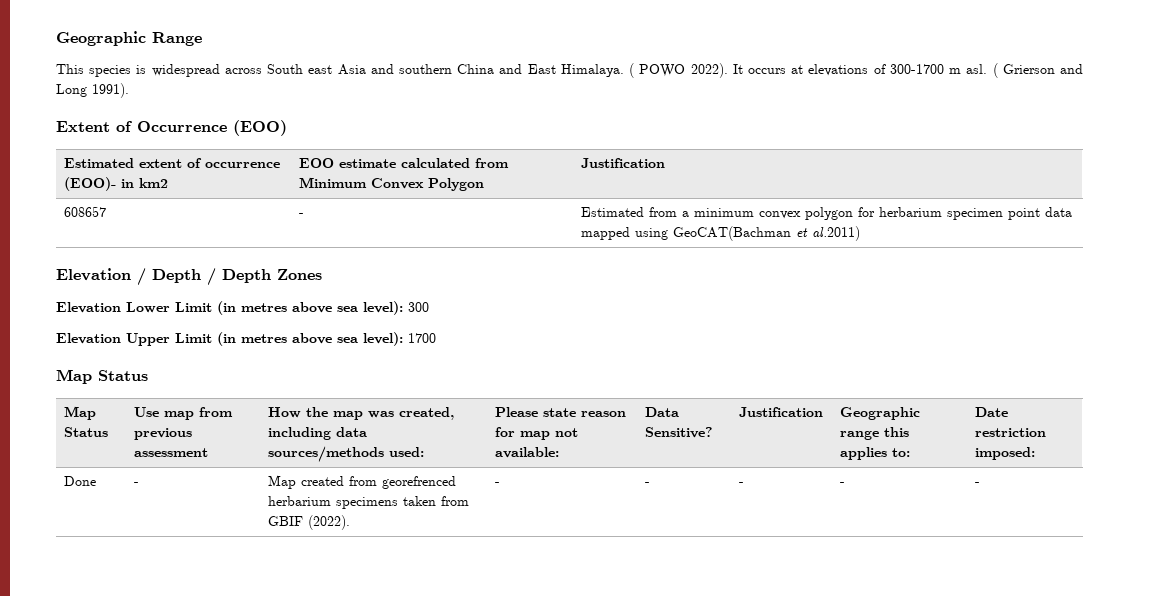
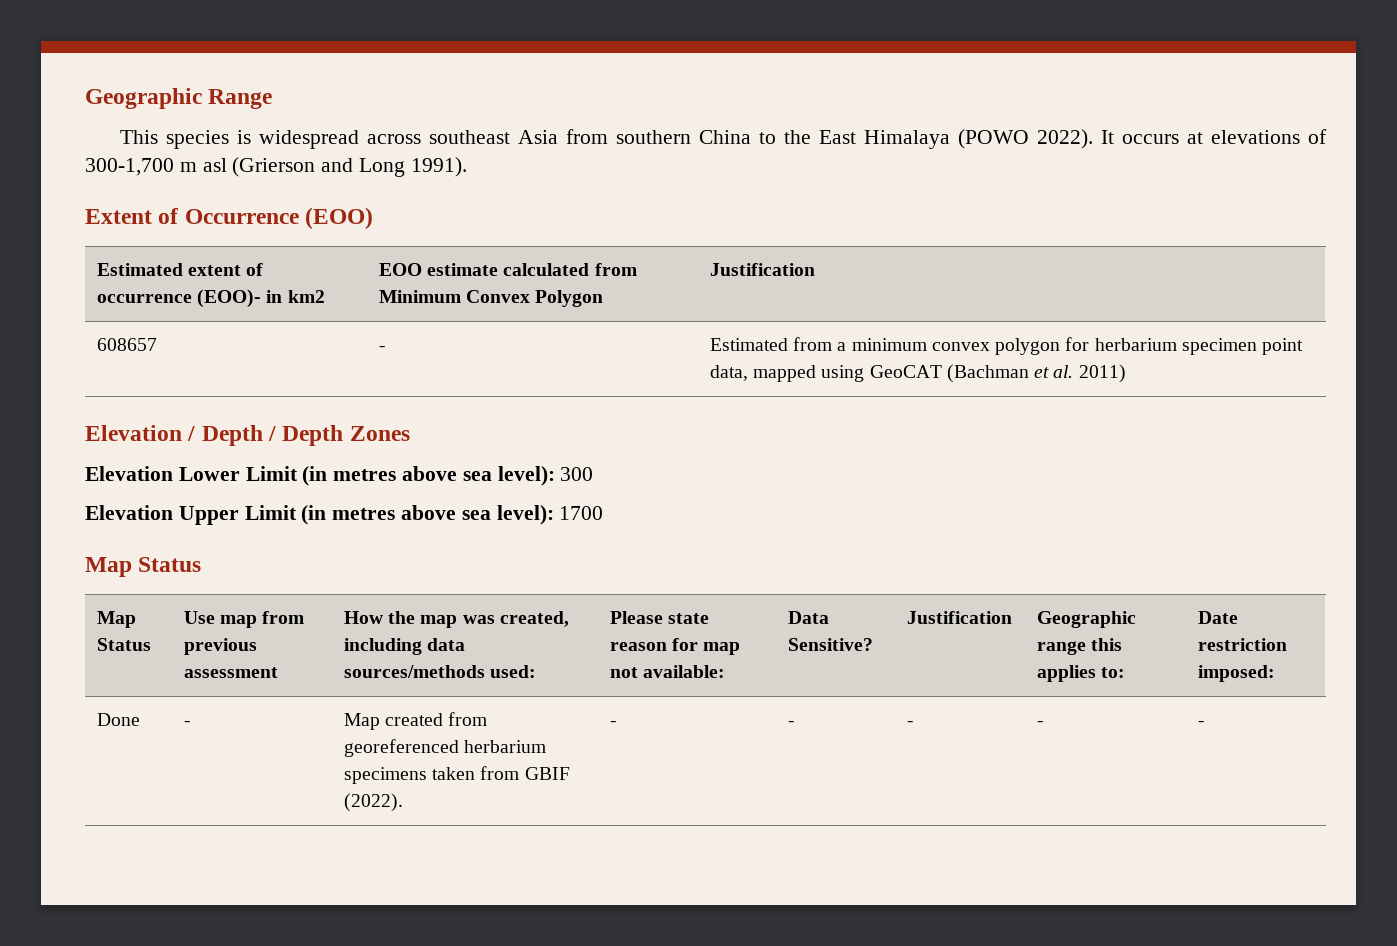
- This species is widespread across South east Asia and southern China and East Himalaya. ( POWO 2022).
+ This species is widespread across southeast Asia from southern China to the East Himalaya (POWO 2022).
- It occurs at elevations of 300-1700 m asl. ( Grierson and Long 1991).
+ It occurs at elevations of 300-1,700 m asl (Grierson and Long 1991).
- 608657 | - | Estimated from a minimum convex polygon for herbarium specimen point data mapped using GeoCAT(Bachman et al.2011)
+ 608657 | - | Estimated from a minimum convex polygon for herbarium specimen point data, mapped using GeoCAT (Bachman et al. 2011)
- Done | - | Map created from georefrenced herbarium specimens taken from GBIF (2022). | - | - | - | - | -
+ Done | - | Map created from georeferenced herbarium specimens taken from GBIF (2022). | - | - | - | - | -

